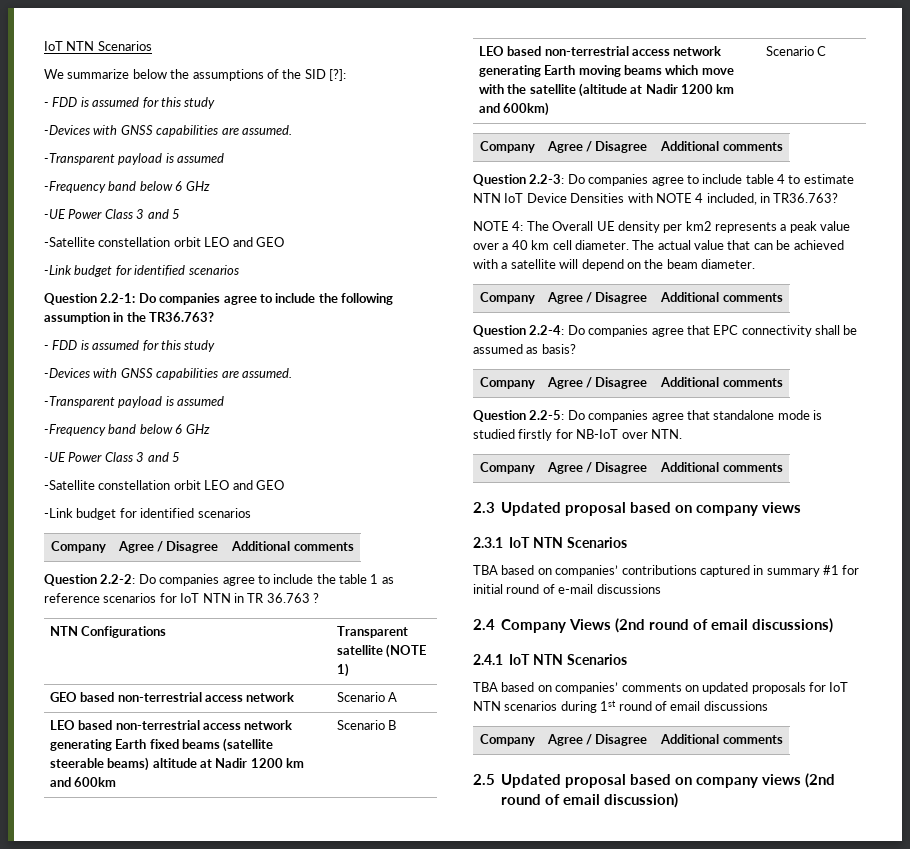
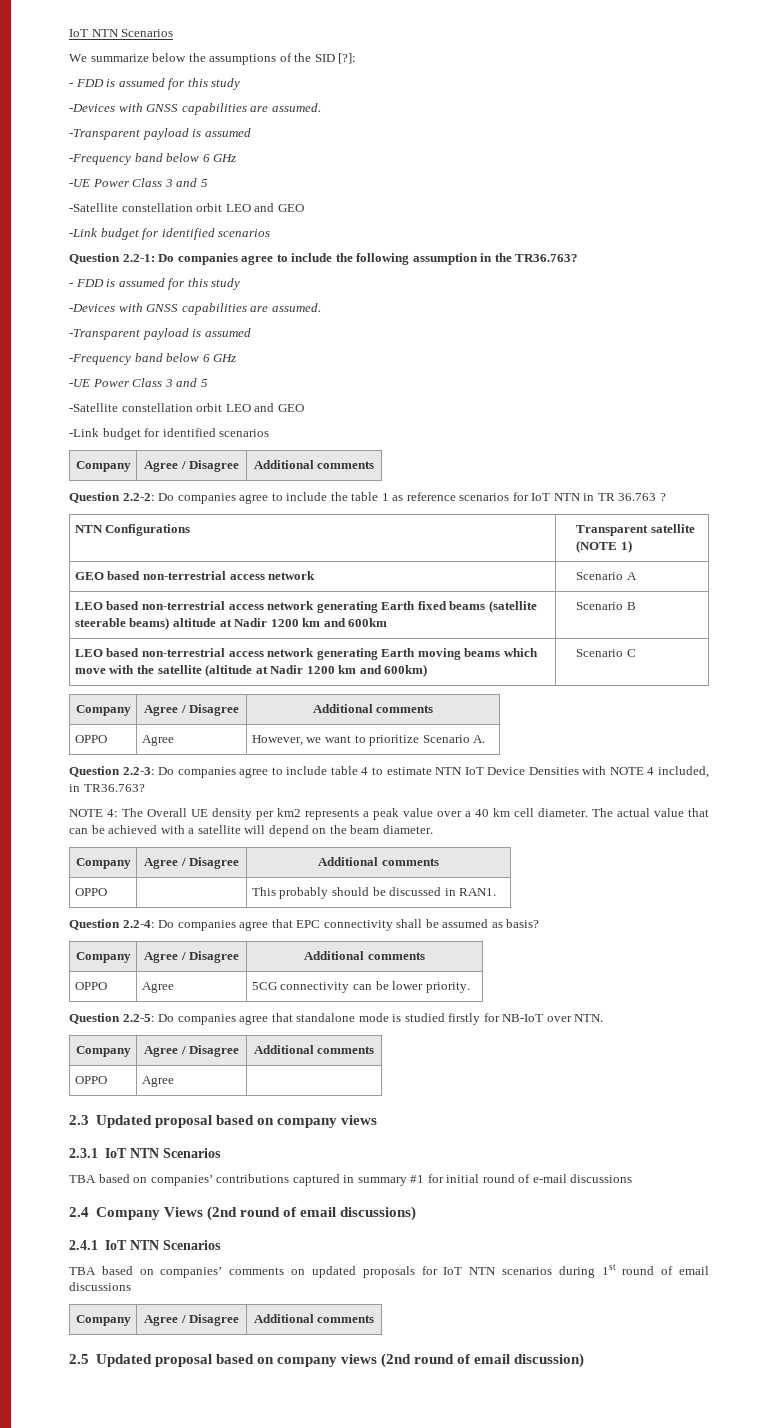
+ OPPO | Agree | However, we want to prioritize Scenario A.
+ OPPO | | This probably should be discussed in RAN1.
+ OPPO | Agree | 5CG connectivity can be lower priority.
  Question 2.2-5: Do companies agree that standalone mode is studied firstly for NB-IoT over NTN.
  Company | Agree / Disagree | Additional comments
+ OPPO | Agree |

